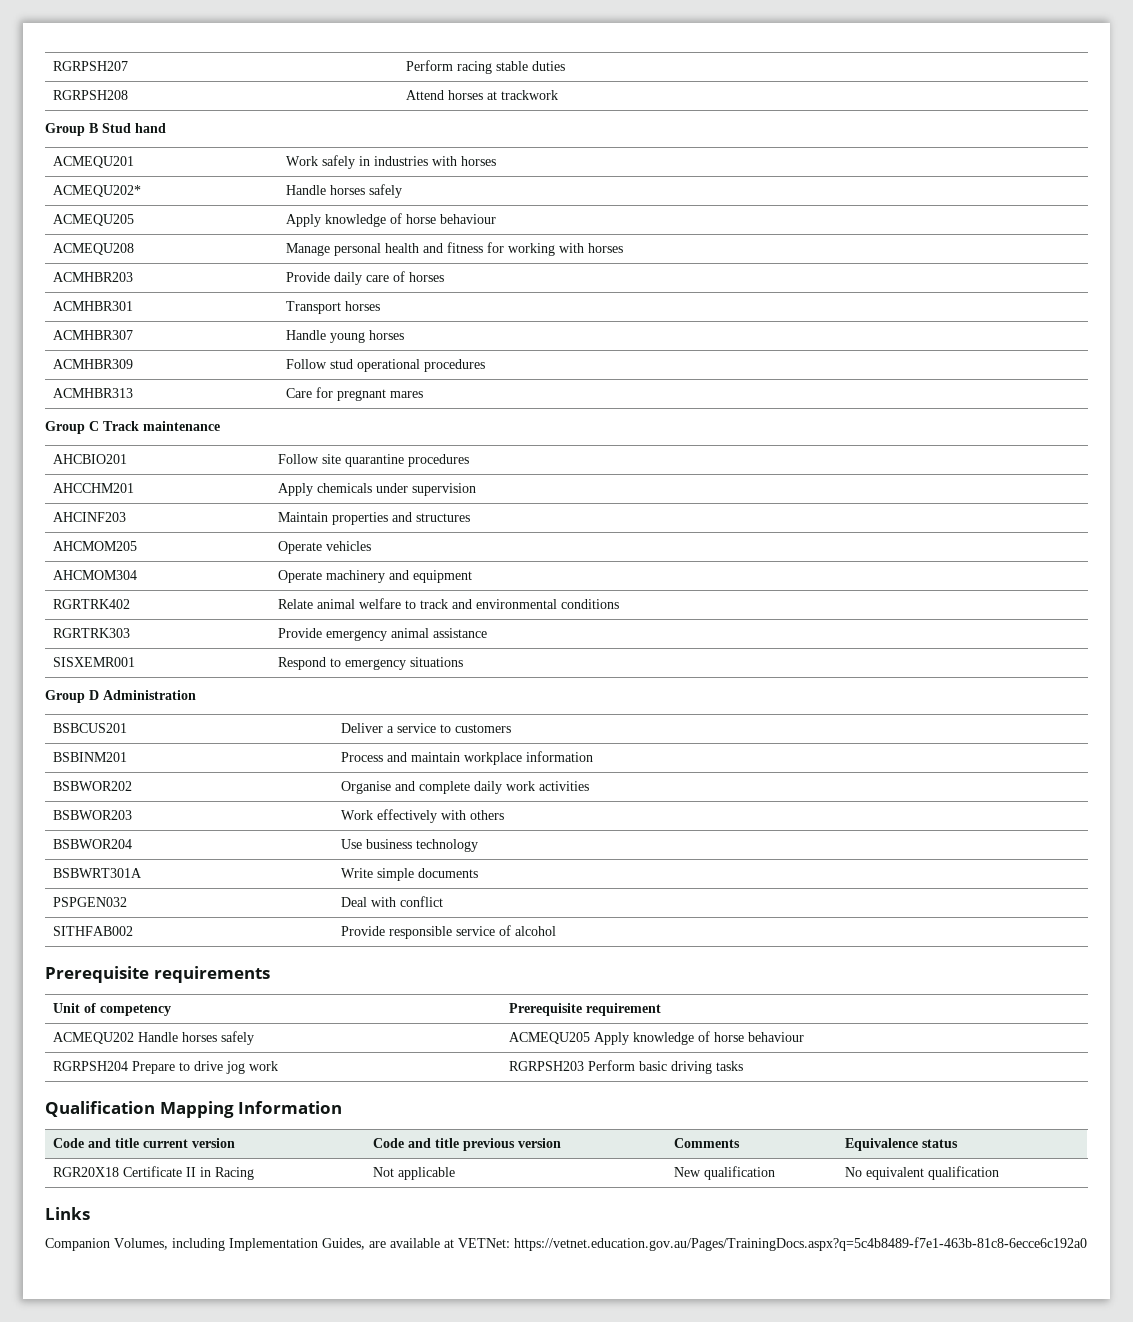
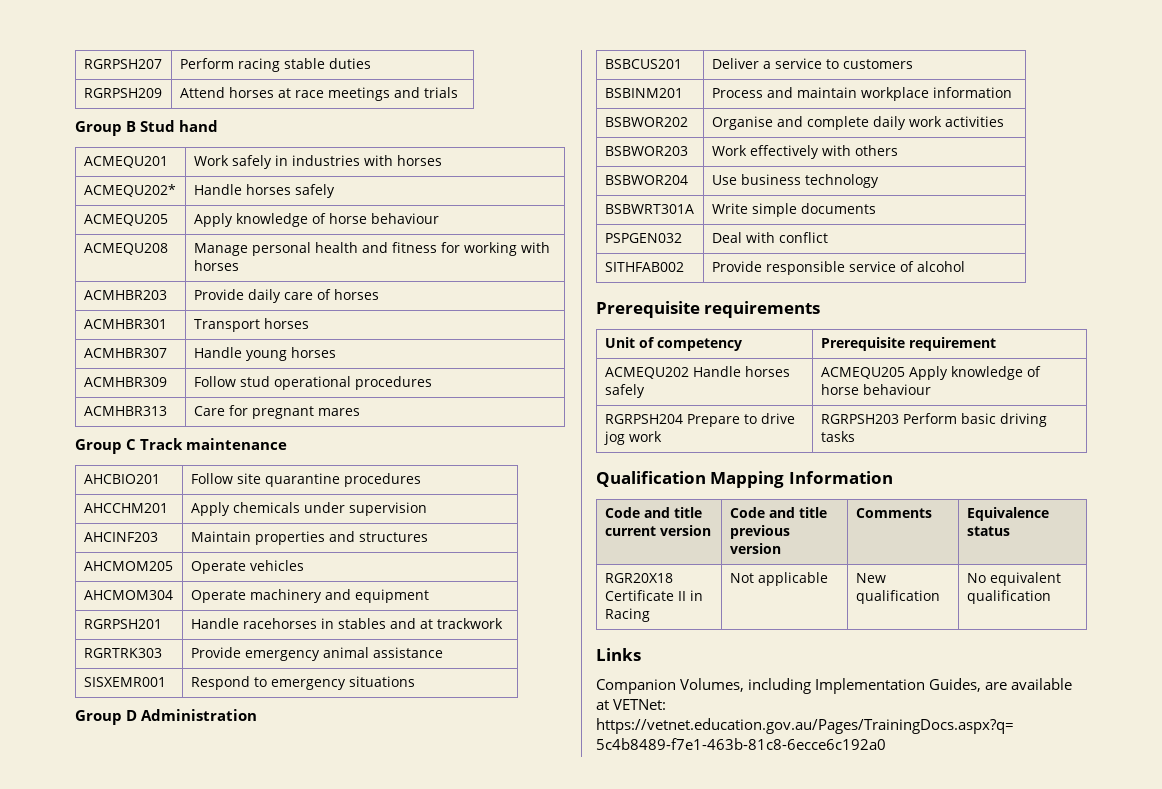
- RGRPSH208 | Attend horses at trackwork
+ RGRPSH209 | Attend horses at race meetings and trials
- RGRTRK402 | Relate animal welfare to track and environmental conditions
+ RGRPSH201 | Handle racehorses in stables and at trackwork

